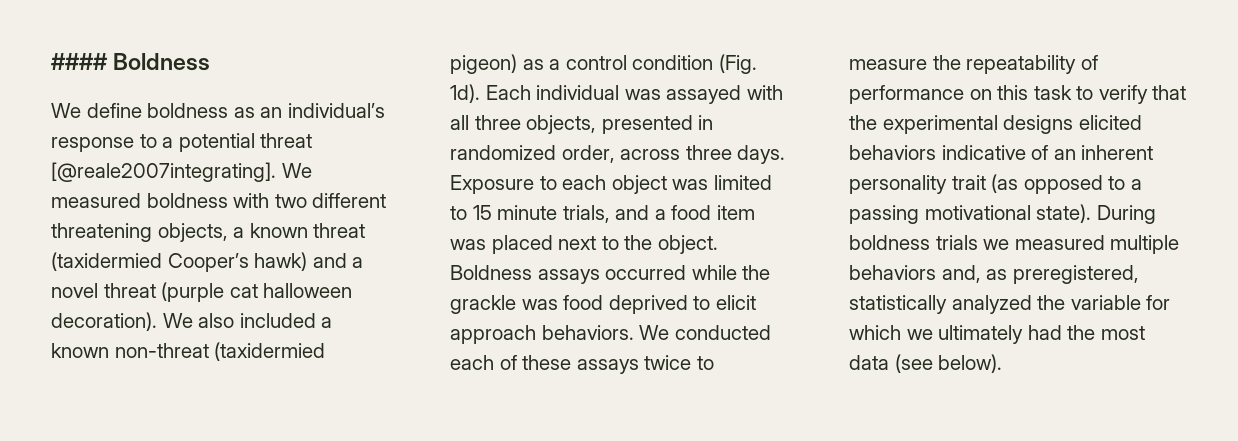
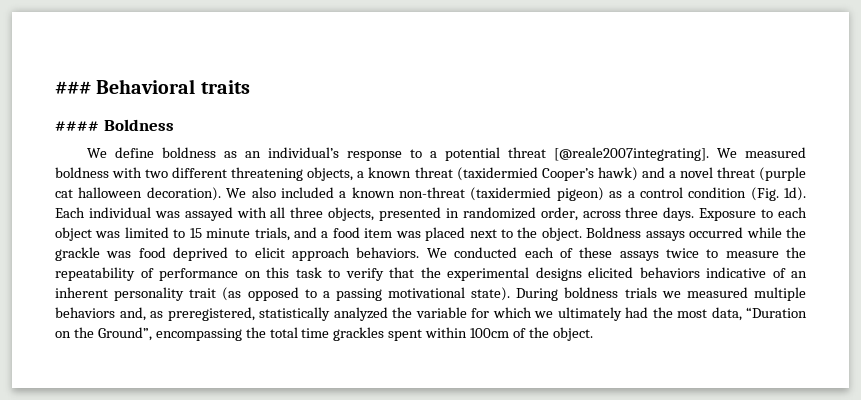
+ ### Behavioral traits
- During boldness trials we measured multiple behaviors and, as preregistered, statistically analyzed the variable for which we ultimately had the most data (see below).
+ During boldness trials we measured multiple behaviors and, as preregistered, statistically analyzed the variable for which we ultimately had the most data, “Duration on the Ground”, encompassing the total time grackles spent within 100cm of the object.

